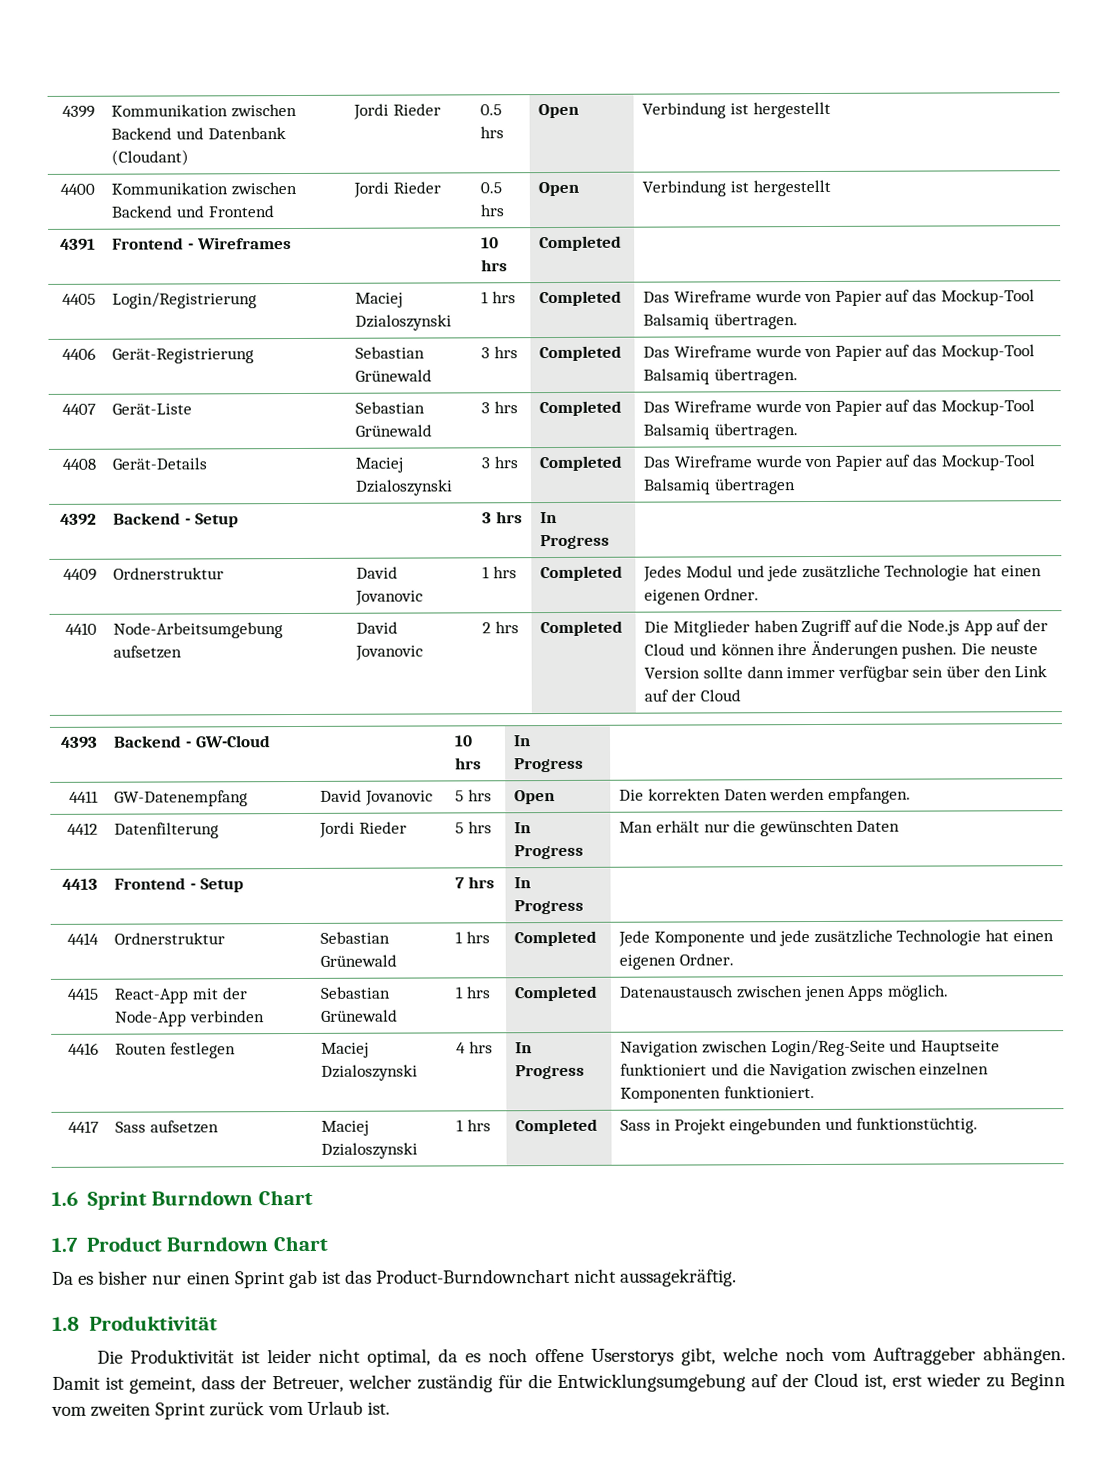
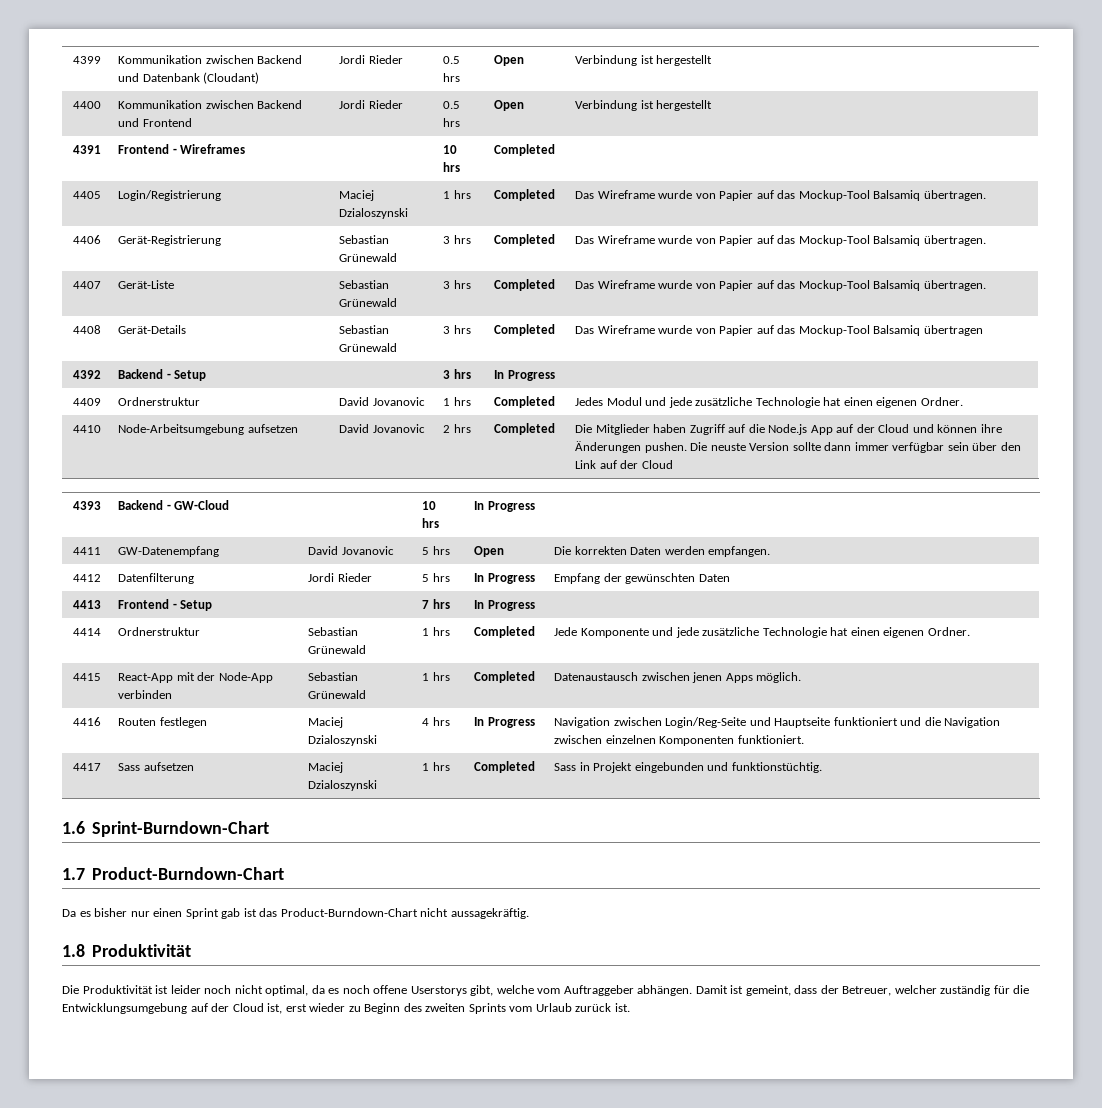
- 4408 | Gerät-Details | Maciej Dzialoszynski | 3 hrs | Completed | Das Wireframe wurde von Papier auf das Mockup-Tool Balsamiq übertragen
+ 4408 | Gerät-Details | Sebastian Grünewald | 3 hrs | Completed | Das Wireframe wurde von Papier auf das Mockup-Tool Balsamiq übertragen
- 4412 | Datenfilterung | Jordi Rieder | 5 hrs | In Progress | Man erhält nur die gewünschten Daten
+ 4412 | Datenfilterung | Jordi Rieder | 5 hrs | In Progress | Empfang der gewünschten Daten
- 1.6 Sprint Burndown Chart
- 1.7 Product Burndown Chart
+ 1.6 Sprint-Burndown-Chart
+ 1.7 Product-Burndown-Chart
- Da es bisher nur einen Sprint gab ist das Product-Burndownchart nicht aussagekräftig.
+ Da es bisher nur einen Sprint gab ist das Product-Burndown-Chart nicht aussagekräftig.
- Die Produktivität ist leider nicht optimal, da es noch offene Userstorys gibt, welche noch vom Auftraggeber abhängen.
+ Die Produktivität ist leider noch nicht optimal, da es noch offene Userstorys gibt, welche vom Auftraggeber abhängen.
- Damit ist gemeint, dass der Betreuer, welcher zuständig für die Entwicklungsumgebung auf der Cloud ist, erst wieder zu Beginn vom zweiten Sprint zurück vom Urlaub ist.
+ Damit ist gemeint, dass der Betreuer, welcher zuständig für die Entwicklungsumgebung auf der Cloud ist, erst wieder zu Beginn des zweiten Sprints vom Urlaub zurück ist.

